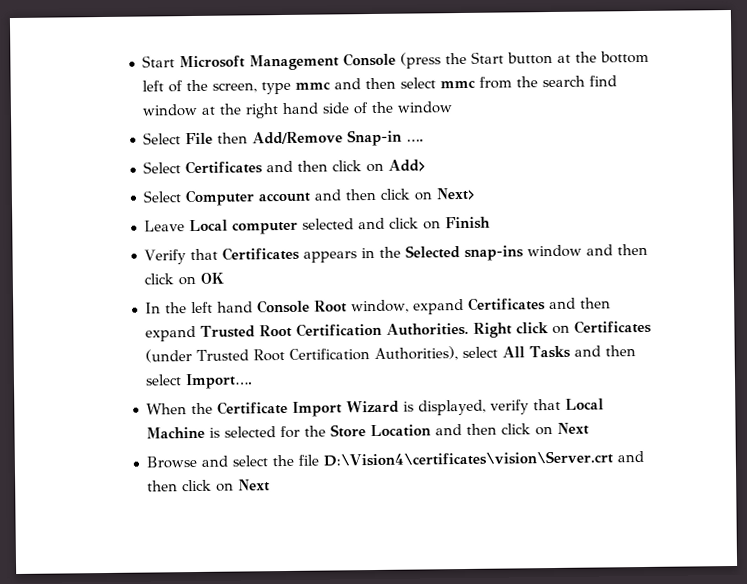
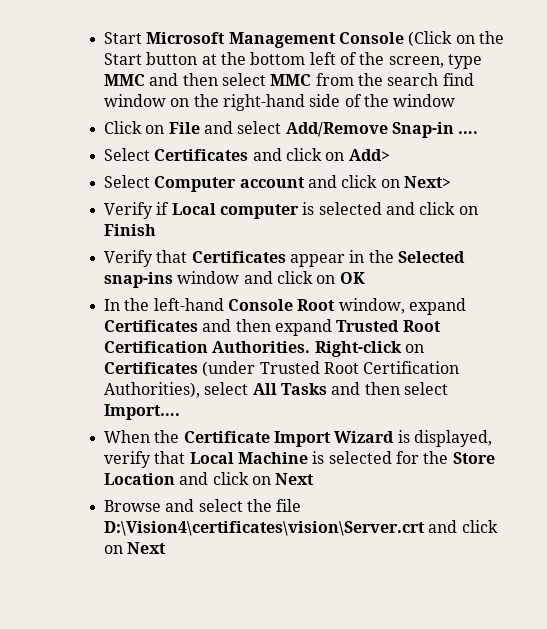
- Start Microsoft Management Console (press the Start button at the bottom left of the screen, type mmc and then select mmc from the search find window at the right hand side of the window
+ Start Microsoft Management Console (Click on the Start button at the bottom left of the screen, type MMC and then select MMC from the search find window on the right-hand side of the window
- Select File then Add/Remove Snap-in ….
+ Click on File and select Add/Remove Snap-in ….
- Select Certificates and then click on Add>
+ Select Certificates and click on Add>
- Select Computer account and then click on Next>
+ Select Computer account and click on Next>
- Leave Local computer selected and click on Finish
+ Verify if Local computer is selected and click on Finish
- Verify that Certificates appears in the Selected snap-ins window and then click on OK
+ Verify that Certificates appear in the Selected snap-ins window and click on OK
- In the left hand Console Root window, expand Certificates and then expand Trusted Root Certification Authorities.
+ In the left-hand Console Root window, expand Certificates and then expand Trusted Root Certification Authorities.
- Right click on Certificates (under Trusted Root Certification Authorities), select All Tasks and then select Import….
+ Right-click on Certificates (under Trusted Root Certification Authorities), select All Tasks and then select Import….
- When the Certificate Import Wizard is displayed, verify that Local Machine is selected for the Store Location and then click on Next
+ When the Certificate Import Wizard is displayed, verify that Local Machine is selected for the Store Location and click on Next
- Browse and select the file D:\Vision4\certificates\vision\Server.crt and then click on Next
+ Browse and select the file D:\Vision4\certificates\vision\Server.crt and click on Next

